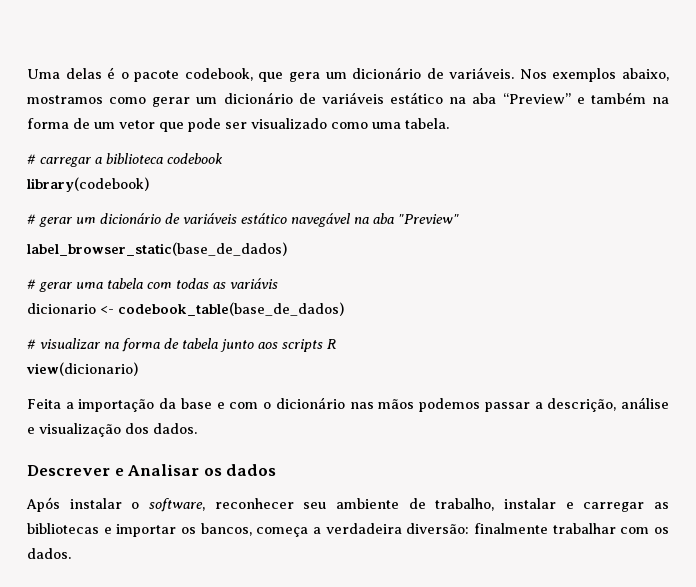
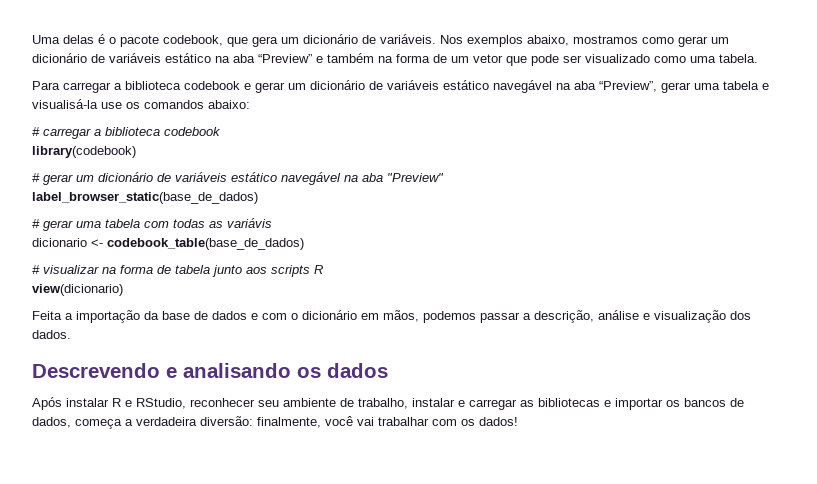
+ Para carregar a biblioteca codebook e gerar um dicionário de variáveis estático navegável na aba “Preview”, gerar uma tabela e visualisá-la use os comandos abaixo:
- Feita a importação da base e com o dicionário nas mãos podemos passar a descrição, análise e visualização dos dados.
+ Feita a importação da base de dados e com o dicionário em mãos, podemos passar a descrição, análise e visualização dos dados.
- Descrever e Analisar os dados
+ Descrevendo e analisando os dados
- Após instalar o software, reconhecer seu ambiente de trabalho, instalar e carregar as bibliotecas e importar os bancos, começa a verdadeira diversão: finalmente trabalhar com os dados.
+ Após instalar R e RStudio, reconhecer seu ambiente de trabalho, instalar e carregar as bibliotecas e importar os bancos de dados, começa a verdadeira diversão: finalmente, você vai trabalhar com os dados!

